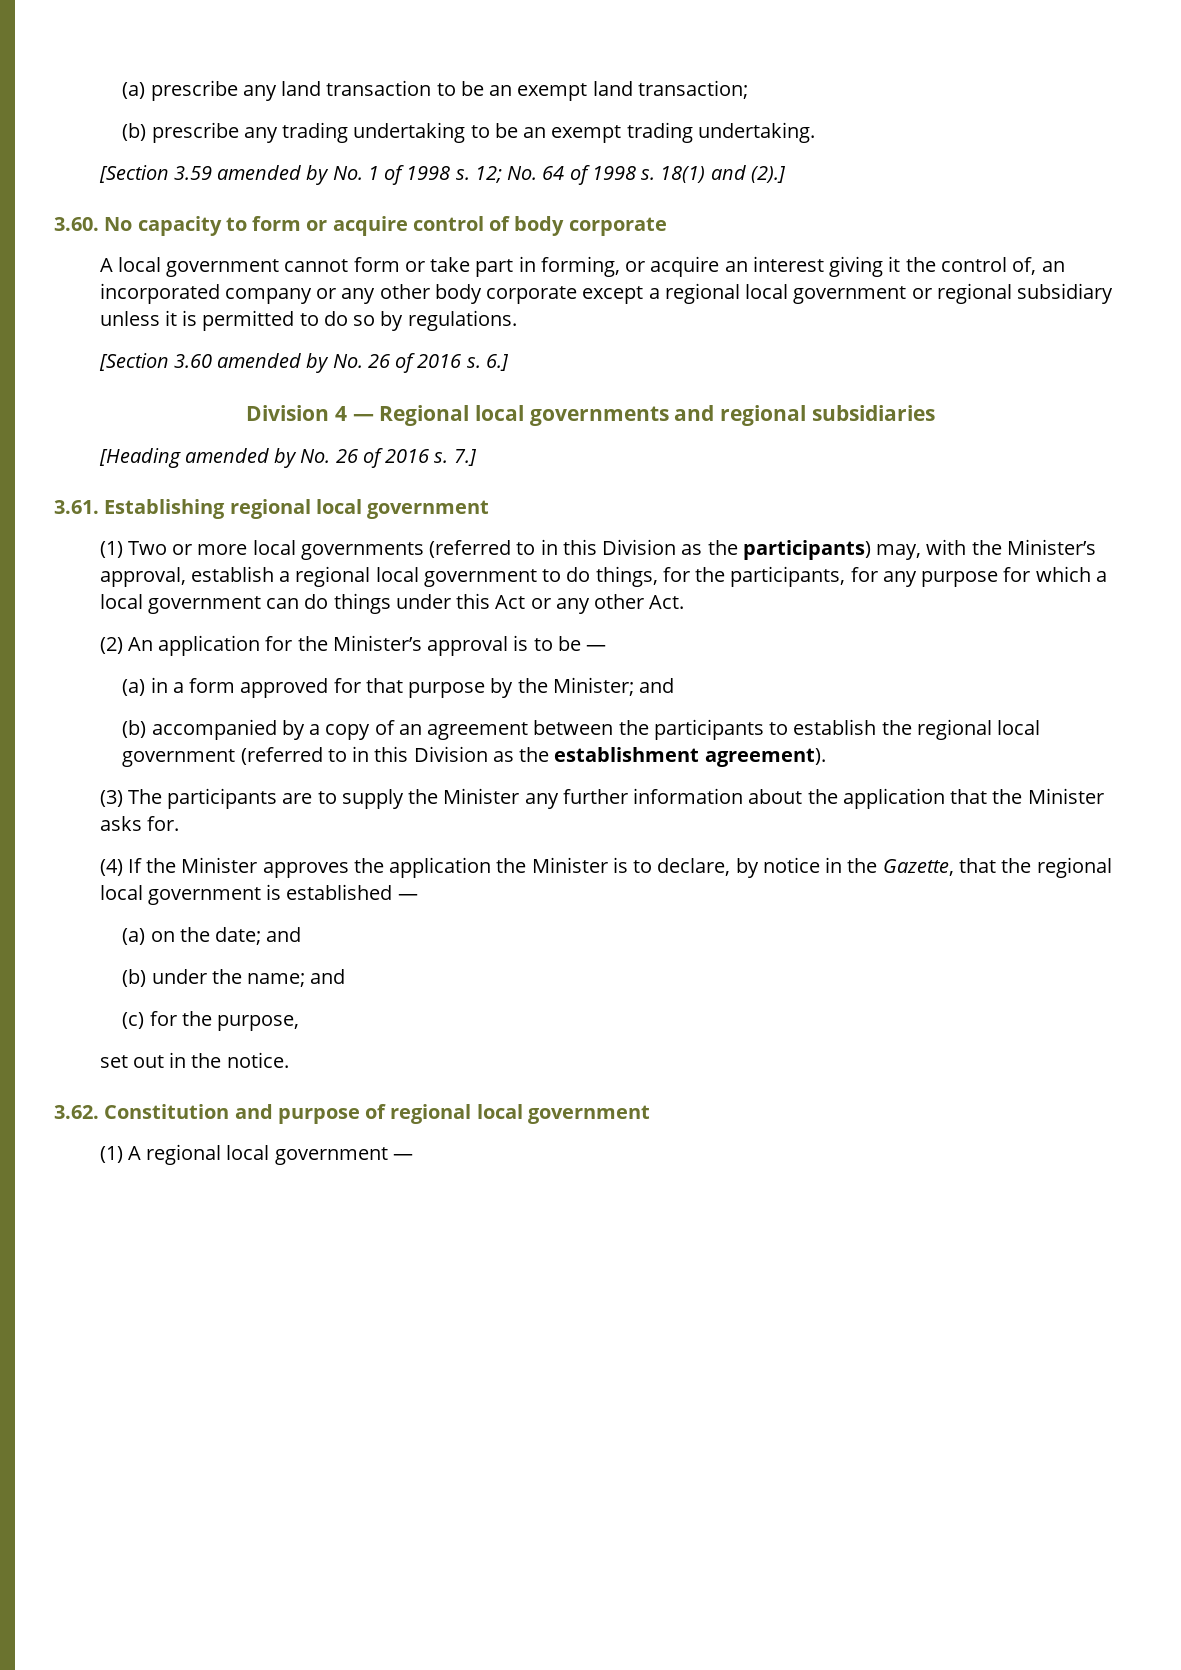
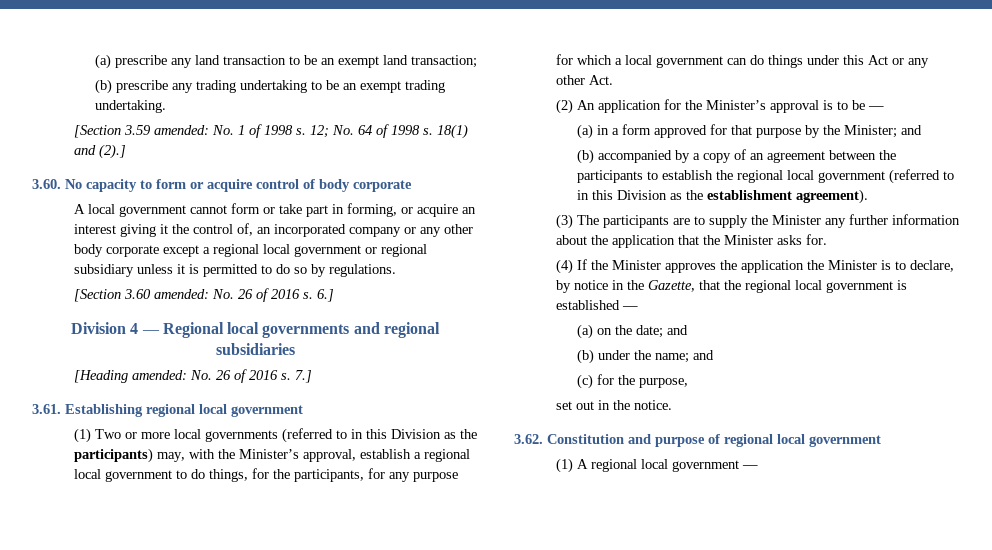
- [Section 3.59 amended by No. 1 of 1998 s.
+ [Section 3.59 amended: No. 1 of 1998 s.
- [Section 3.60 amended by No. 26 of 2016 s.
+ [Section 3.60 amended: No. 26 of 2016 s.
- [Heading amended by No. 26 of 2016 s.
+ [Heading amended: No. 26 of 2016 s.

